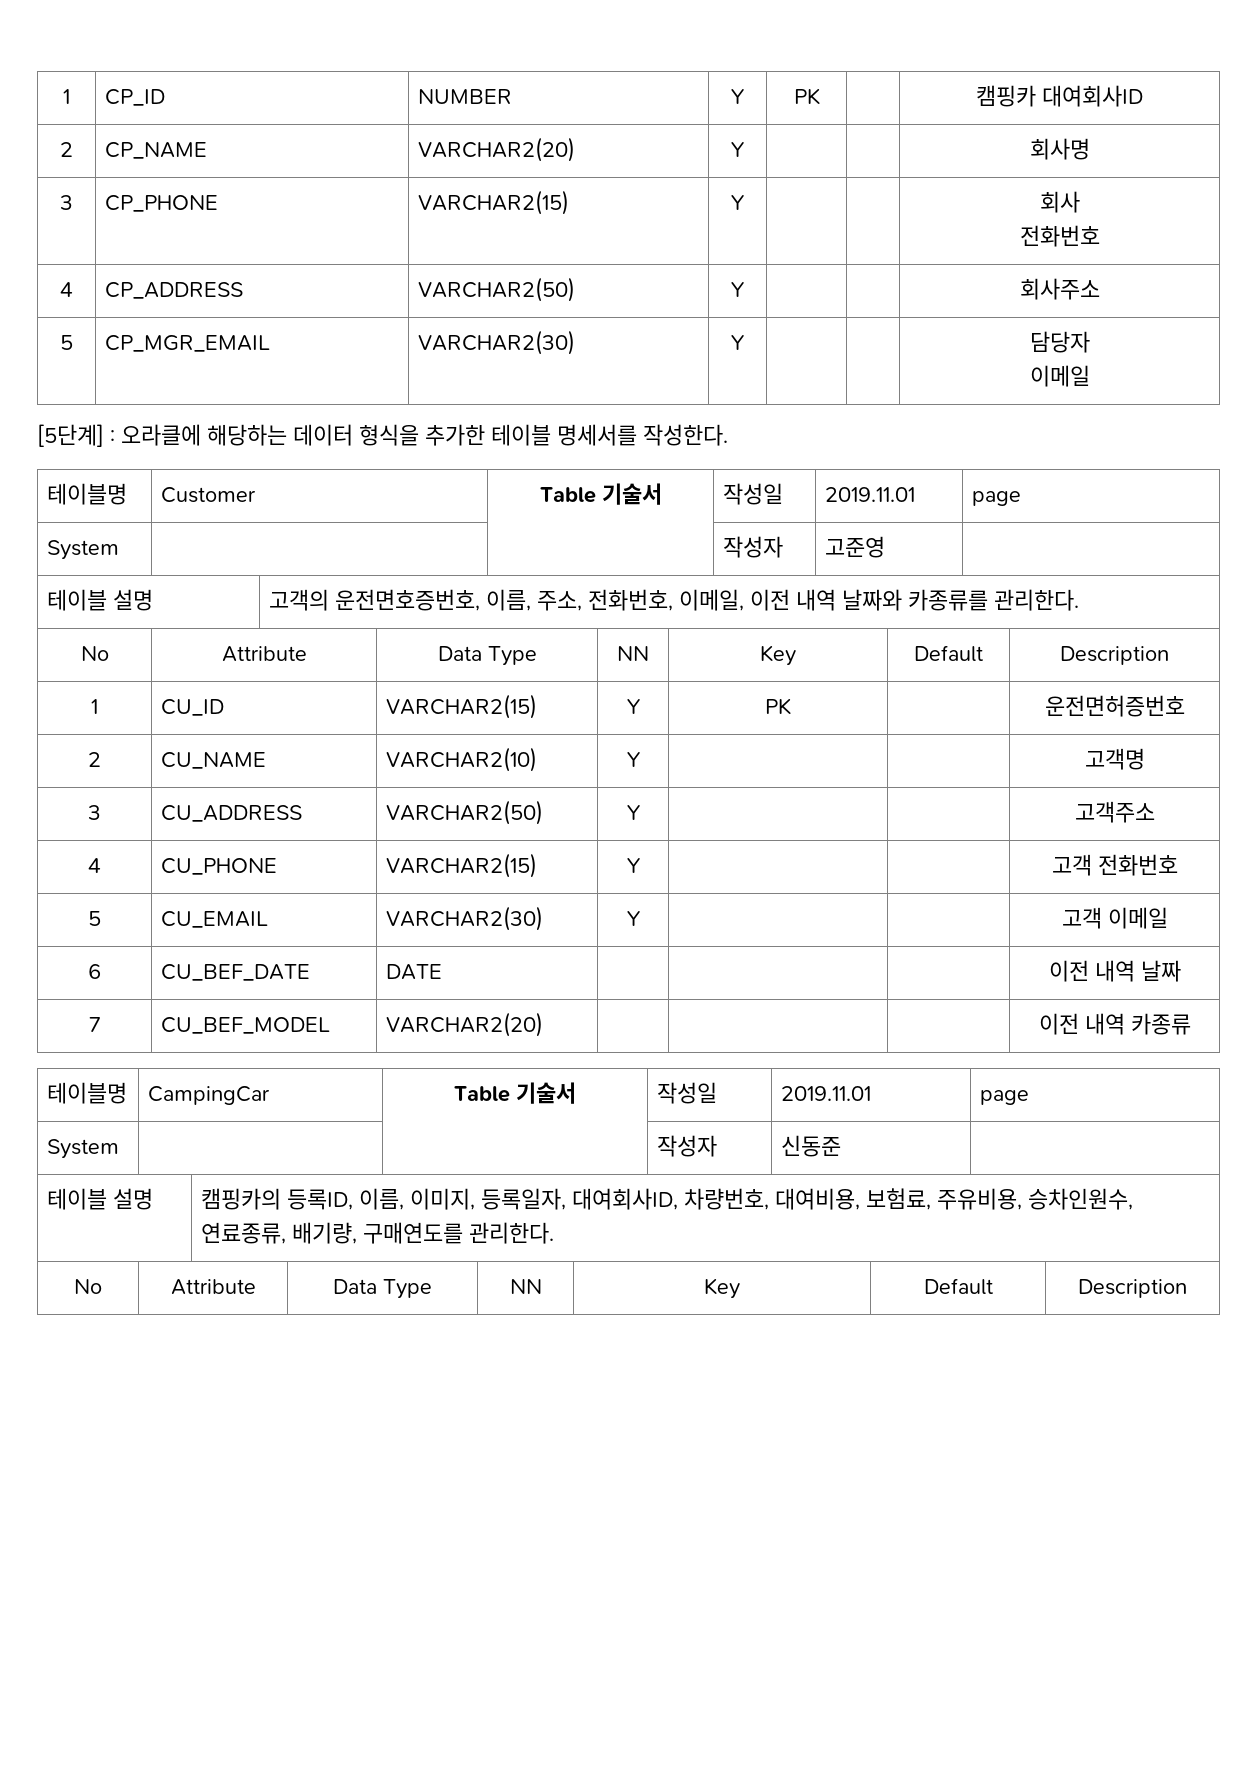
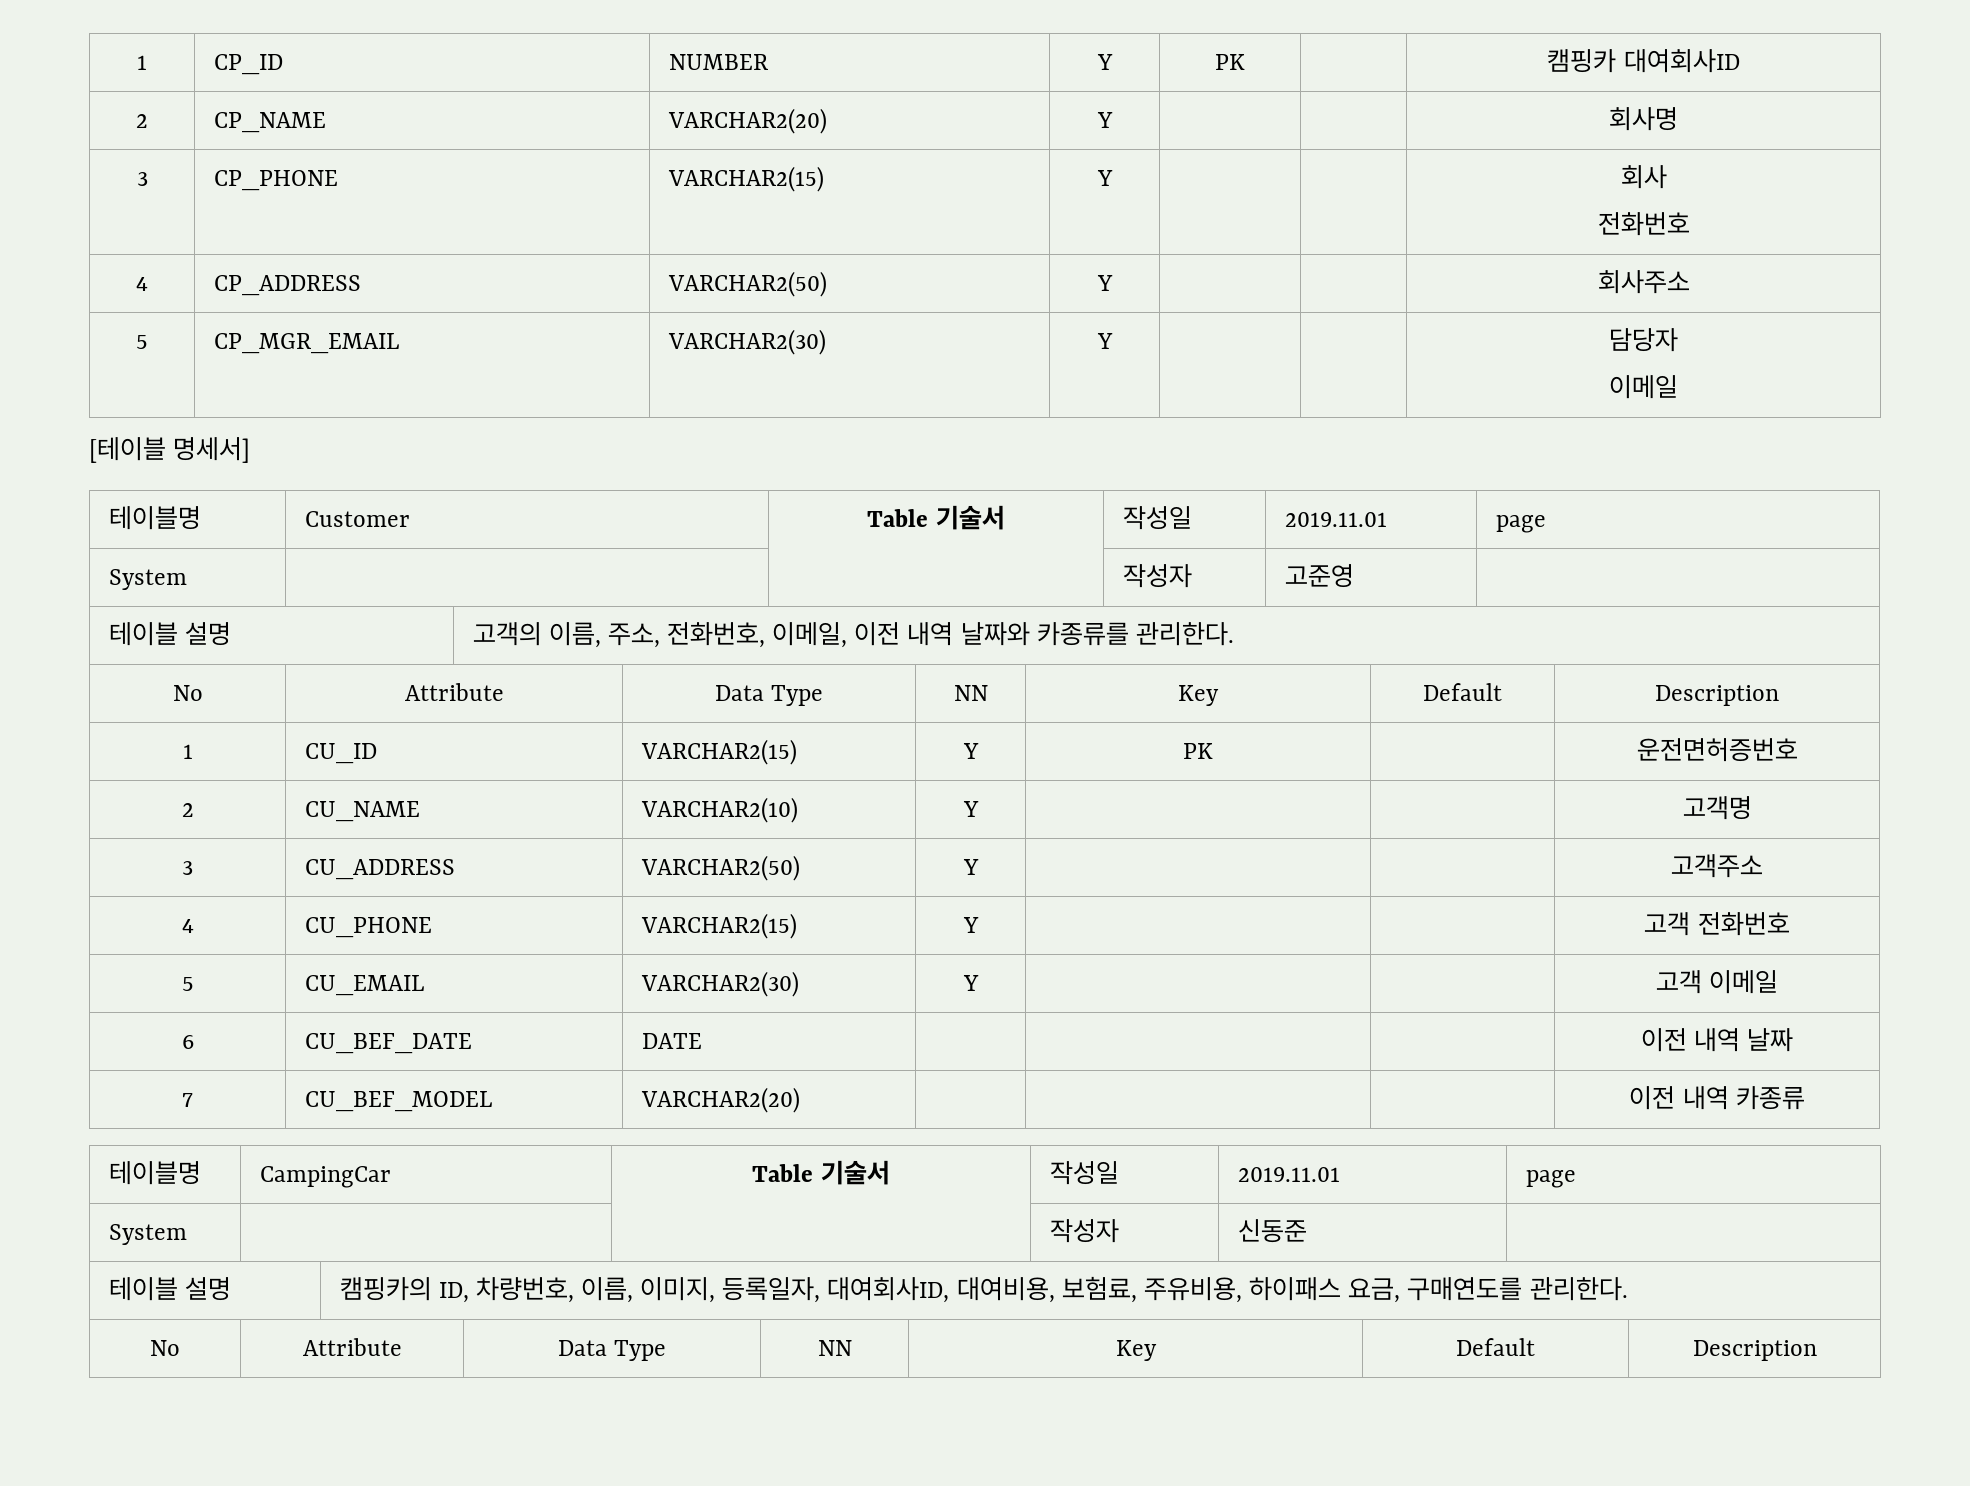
- [5단계] : 오라클에 해당하는 데이터 형식을 추가한 테이블 명세서를 작성한다.
+ [테이블 명세서]
- 테이블 설명 | 고객의 운전면호증번호, 이름, 주소, 전화번호, 이메일, 이전 내역 날짜와 카종류를 관리한다.
+ 테이블 설명 | 고객의 이름, 주소, 전화번호, 이메일, 이전 내역 날짜와 카종류를 관리한다.
- 테이블 설명 | 캠핑카의 등록ID, 이름, 이미지, 등록일자, 대여회사ID, 차량번호, 대여비용, 보험료, 주유비용, 승차인원수, 연료종류, 배기량, 구매연도를 관리한다.
+ 테이블 설명 | 캠핑카의 ID, 차량번호, 이름, 이미지, 등록일자, 대여회사ID, 대여비용, 보험료, 주유비용, 하이패스 요금, 구매연도를 관리한다.

